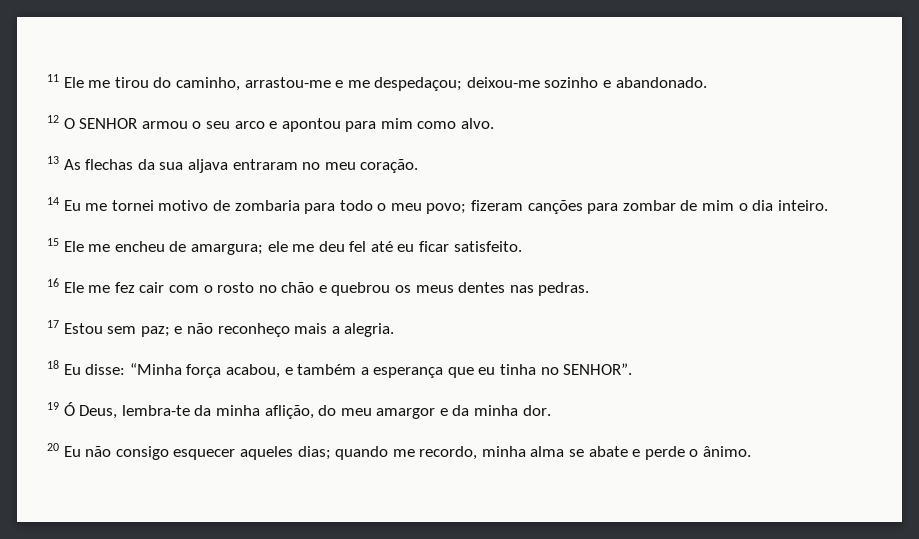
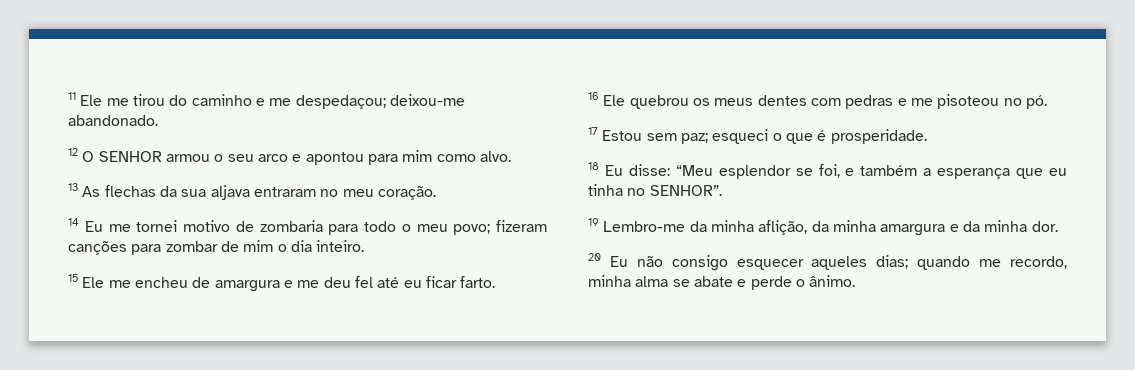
- 11 Ele me tirou do caminho, arrastou-me e me despedaçou; deixou-me sozinho e abandonado.
+ 11 Ele me tirou do caminho e me despedaçou; deixou-me abandonado.
- 15 Ele me encheu de amargura; ele me deu fel até eu ficar satisfeito.
+ 15 Ele me encheu de amargura e me deu fel até eu ficar farto.
- 16 Ele me fez cair com o rosto no chão e quebrou os meus dentes nas pedras.
- 17 Estou sem paz; e não reconheço mais a alegria.
+ 16 Ele quebrou os meus dentes com pedras e me pisoteou no pó.
+ 17 Estou sem paz; esqueci o que é prosperidade.
- 18 Eu disse: “Minha força acabou, e também a esperança que eu tinha no SENHOR”.
+ 18 Eu disse: “Meu esplendor se foi, e também a esperança que eu tinha no SENHOR”.
- 19 Ó Deus, lembra-te da minha aflição, do meu amargor e da minha dor.
+ 19 Lembro-me da minha aflição, da minha amargura e da minha dor.

